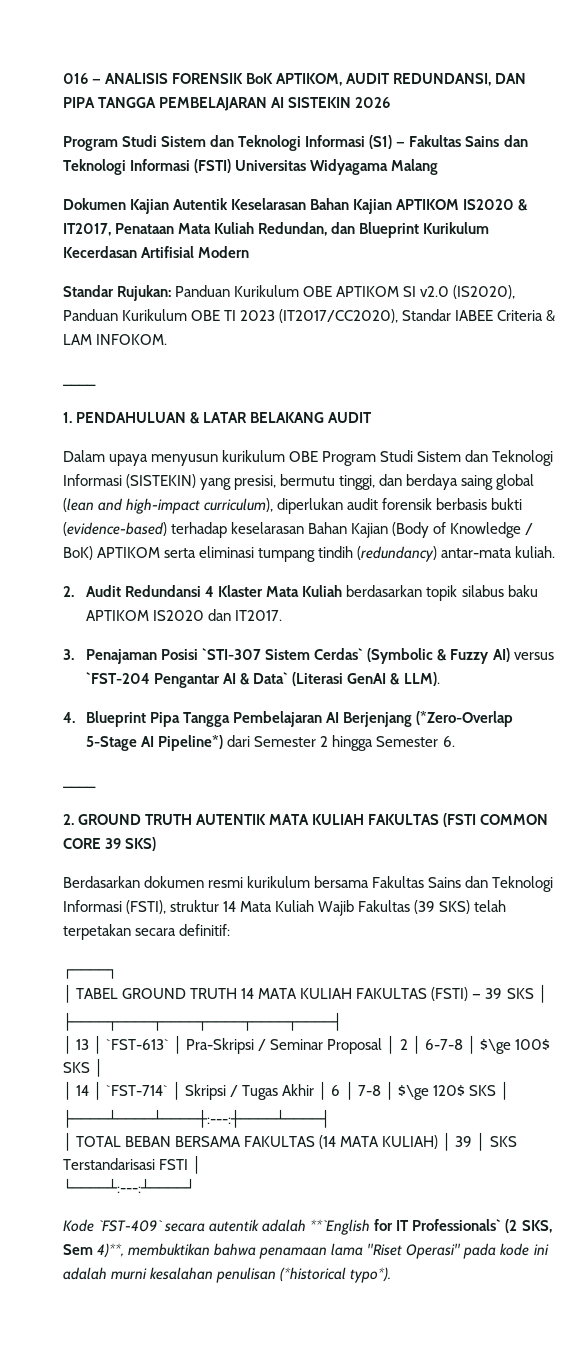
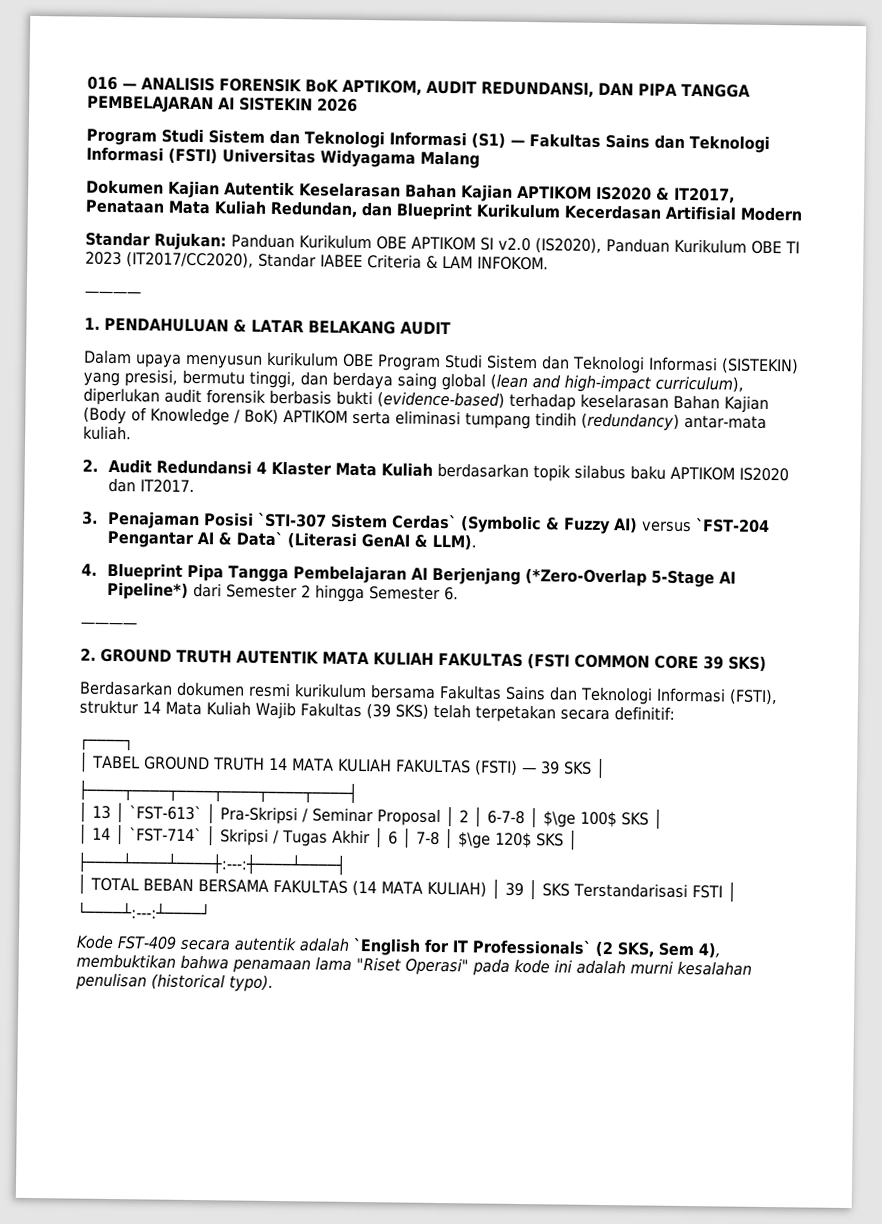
  Standar Rujukan: Panduan Kurikulum OBE APTIKOM SI v2.0 (IS2020), Panduan Kurikulum OBE TI 2023 (IT2017/CC2020), Standar IABEE Criteria & LAM INFOKOM.
- ____
+ ————
  4. Blueprint Pipa Tangga Pembelajaran AI Berjenjang (*Zero-Overlap 5-Stage AI Pipeline*) dari Semester 2 hingga Semester 6.
- ____
+ ————
- Kode `FST-409` secara autentik adalah **`English for IT Professionals` (2 SKS, Sem 4)**, membuktikan bahwa penamaan lama "Riset Operasi" pada kode ini adalah murni kesalahan penulisan (*historical typo*).
+ Kode FST-409 secara autentik adalah `English for IT Professionals` (2 SKS, Sem 4), membuktikan bahwa penamaan lama "Riset Operasi" pada kode ini adalah murni kesalahan penulisan (historical typo).

